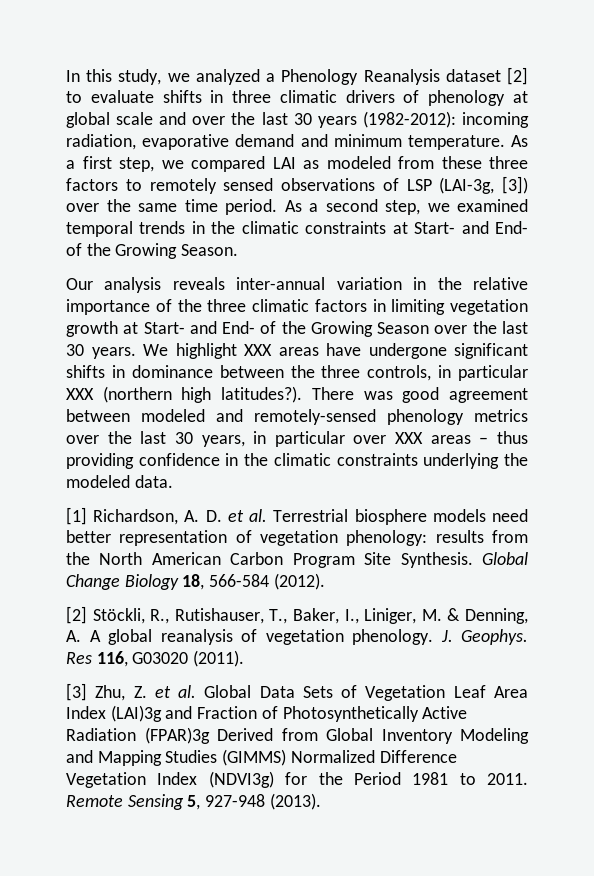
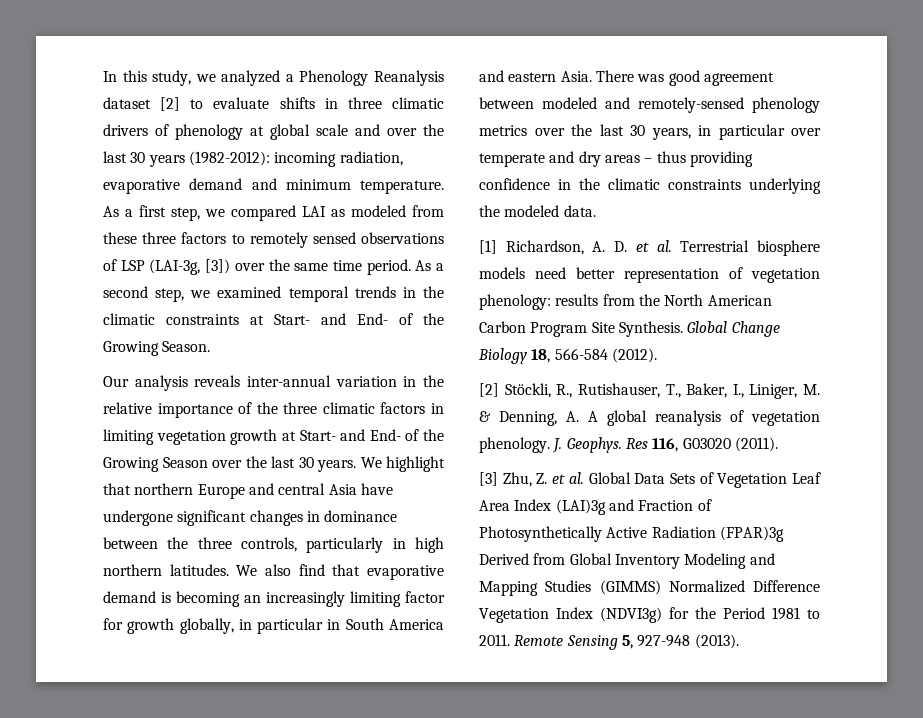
- We highlight XXX areas have undergone significant shifts in dominance between the three controls, in particular XXX (northern high latitudes?).
+ We highlight that northern Europe and central Asia have undergone significant changes in dominance between the three controls, particularly in high northern latitudes. We also find that evaporative demand is becoming an increasingly limiting factor for growth globally, in particular in South America and eastern Asia.
- There was good agreement between modeled and remotely-sensed phenology metrics over the last 30 years, in particular over XXX areas – thus providing confidence in the climatic constraints underlying the modeled data.
+ There was good agreement between modeled and remotely-sensed phenology metrics over the last 30 years, in particular over temperate and dry areas – thus providing confidence in the climatic constraints underlying the modeled data.

